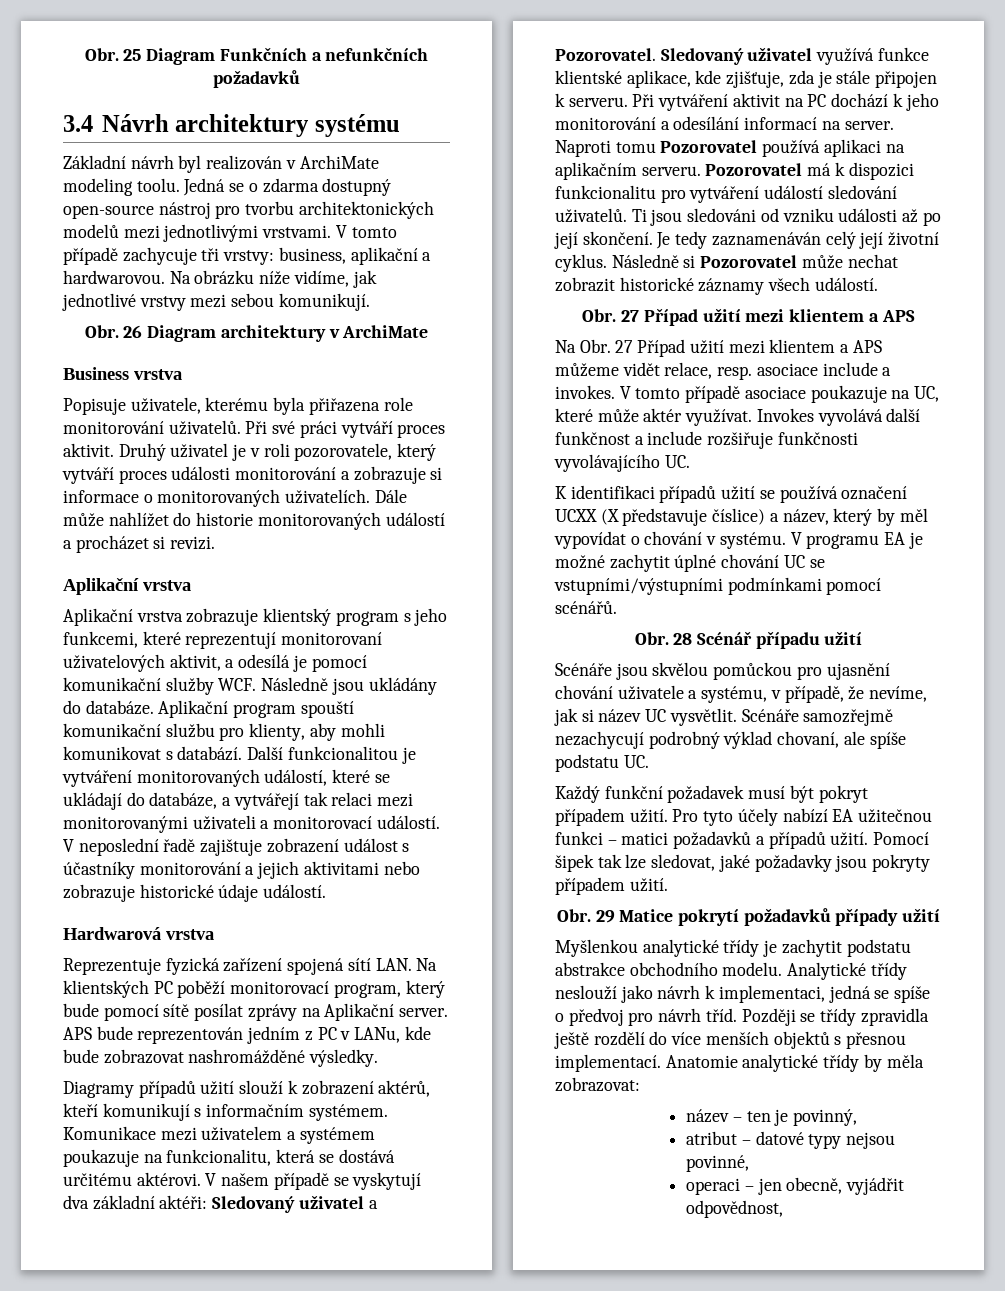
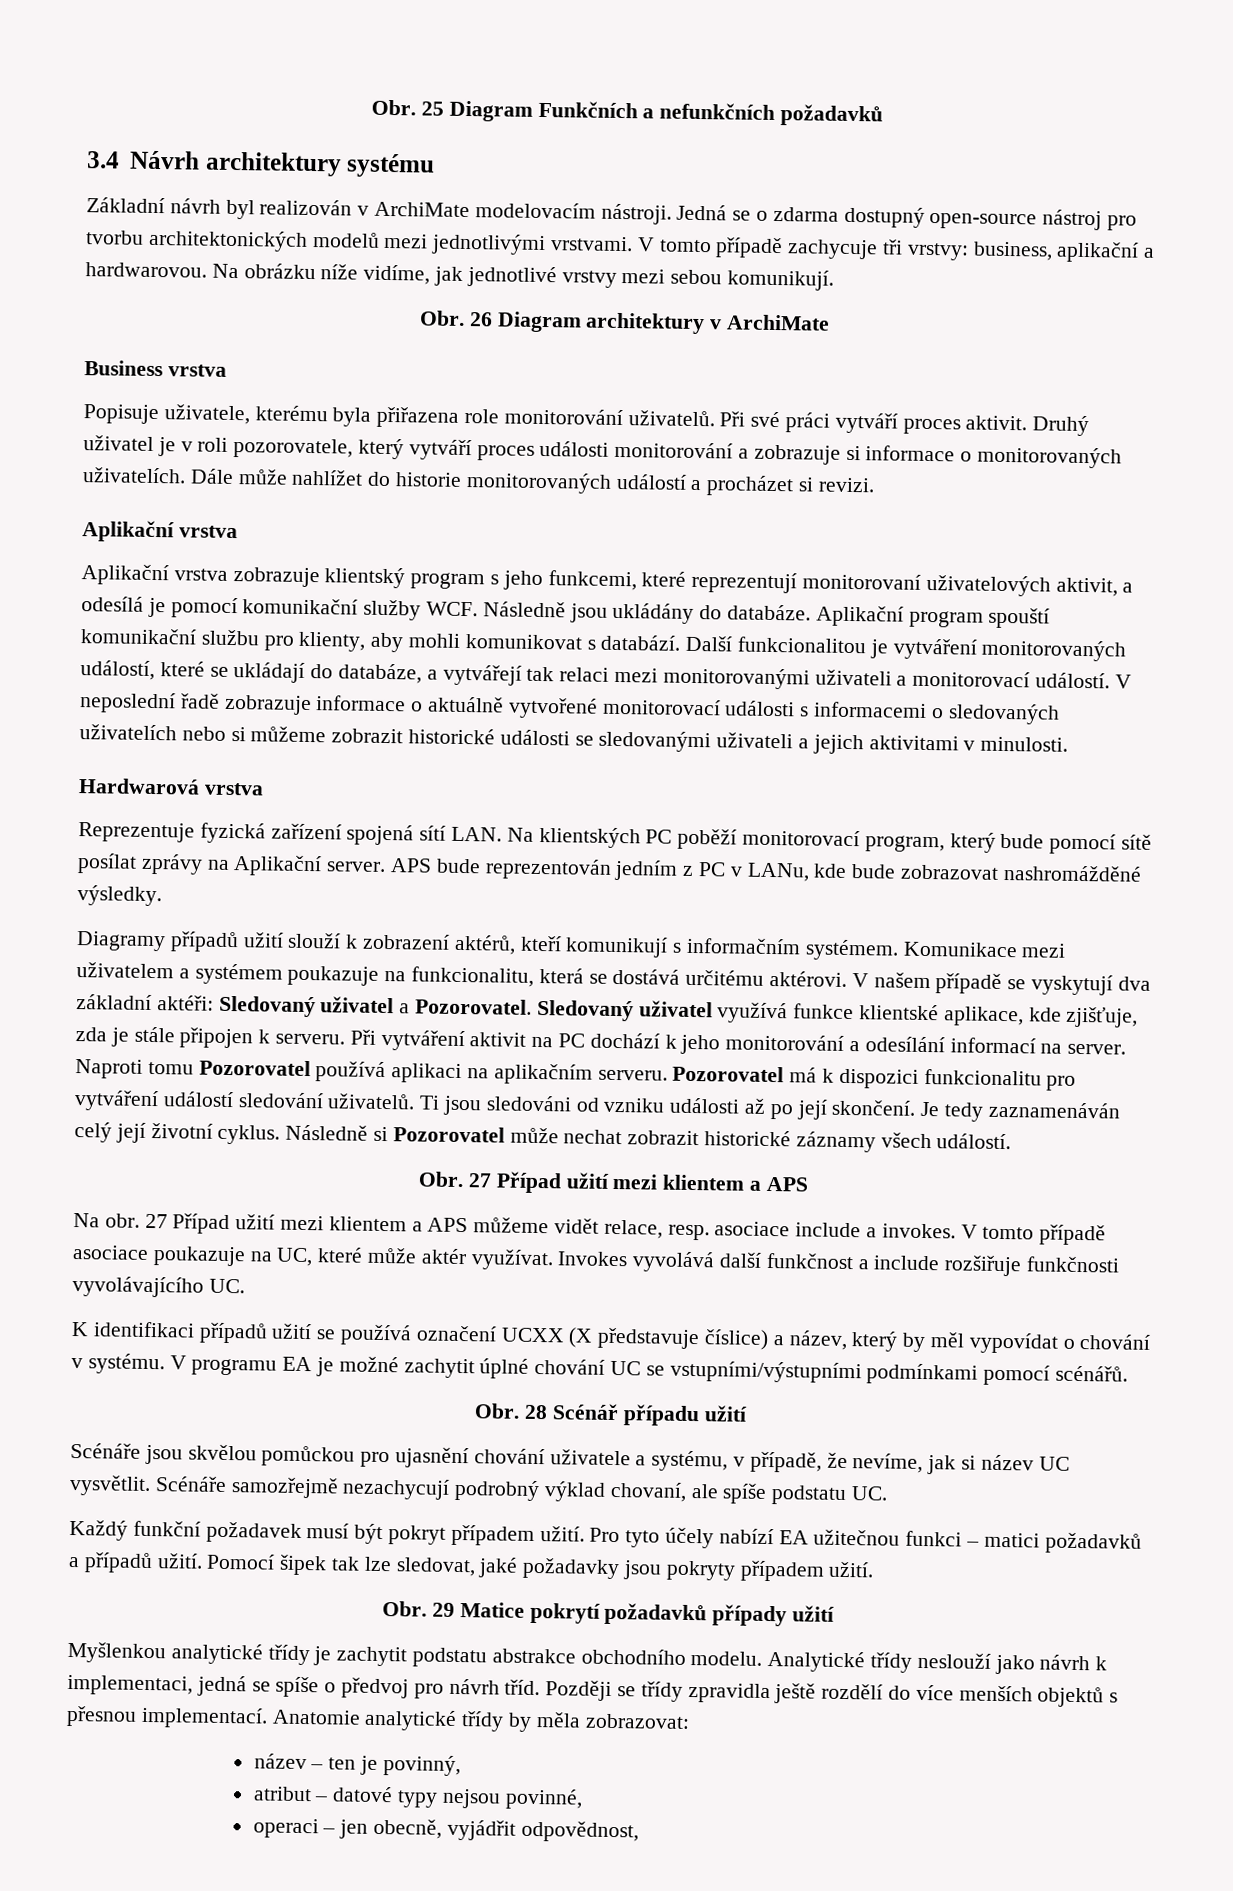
- Základní návrh byl realizován v ArchiMate modeling toolu.
+ Základní návrh byl realizován v ArchiMate modelovacím nástroji.
- V neposlední řadě zajištuje zobrazení událost s účastníky monitorování a jejich aktivitami nebo zobrazuje historické údaje událostí.
+ V neposlední řadě zobrazuje informace o aktuálně vytvořené monitorovací události s informacemi o sledovaných uživatelích nebo si můžeme zobrazit historické události se sledovanými uživateli a jejich aktivitami v minulosti.
- Na Obr. 27 Případ užití mezi klientem a APS můžeme vidět relace, resp. asociace include a invokes.
+ Na obr. 27 Případ užití mezi klientem a APS můžeme vidět relace, resp. asociace include a invokes.

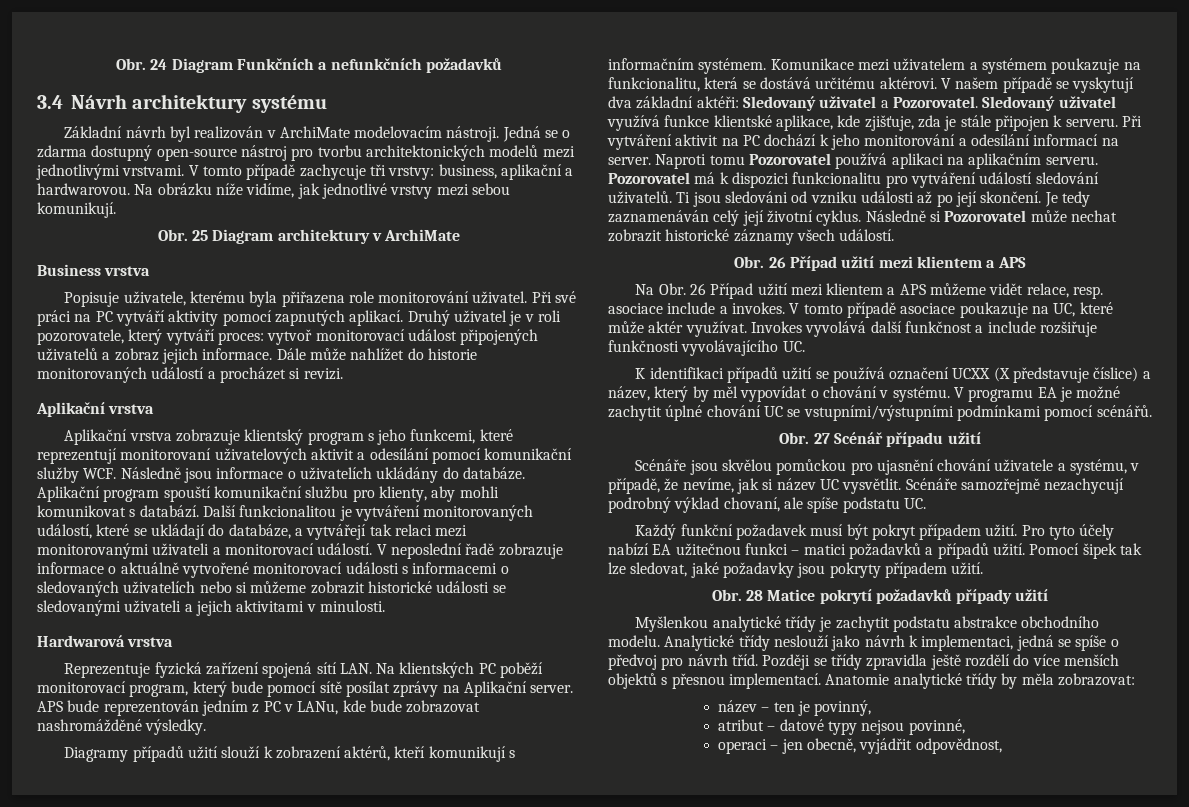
- Obr. 25 Diagram Funkčních a nefunkčních požadavků
+ Obr. 24 Diagram Funkčních a nefunkčních požadavků
- Obr. 26 Diagram architektury v ArchiMate
+ Obr. 25 Diagram architektury v ArchiMate
- Popisuje uživatele, kterému byla přiřazena role monitorování uživatelů.
+ Popisuje uživatele, kterému byla přiřazena role monitorování uživatel.
- Při své práci vytváří proces aktivit.
+ Při své práci na PC vytváří aktivity pomocí zapnutých aplikací.
- Druhý uživatel je v roli pozorovatele, který vytváří proces události monitorování a zobrazuje si informace o monitorovaných uživatelích.
+ Druhý uživatel je v roli pozorovatele, který vytváří proces: vytvoř monitorovací událost připojených uživatelů a zobraz jejich informace.
- Aplikační vrstva zobrazuje klientský program s jeho funkcemi, které reprezentují monitorovaní uživatelových aktivit, a odesílá je pomocí komunikační služby WCF. Následně jsou ukládány do databáze.
+ Aplikační vrstva zobrazuje klientský program s jeho funkcemi, které reprezentují monitorovaní uživatelových aktivit a odesílání pomocí komunikační služby WCF. Následně jsou informace o uživatelích ukládány do databáze.
  Následně si Pozorovatel může nechat zobrazit historické záznamy všech událostí.
- Obr. 27 Případ užití mezi klientem a APS
+ Obr. 26 Případ užití mezi klientem a APS
- Na obr. 27 Případ užití mezi klientem a APS můžeme vidět relace, resp. asociace include a invokes.
+ Na Obr. 26 Případ užití mezi klientem a APS můžeme vidět relace, resp. asociace include a invokes.
- Obr. 28 Scénář případu užití
+ Obr. 27 Scénář případu užití
- Obr. 29 Matice pokrytí požadavků případy užití
+ Obr. 28 Matice pokrytí požadavků případy užití

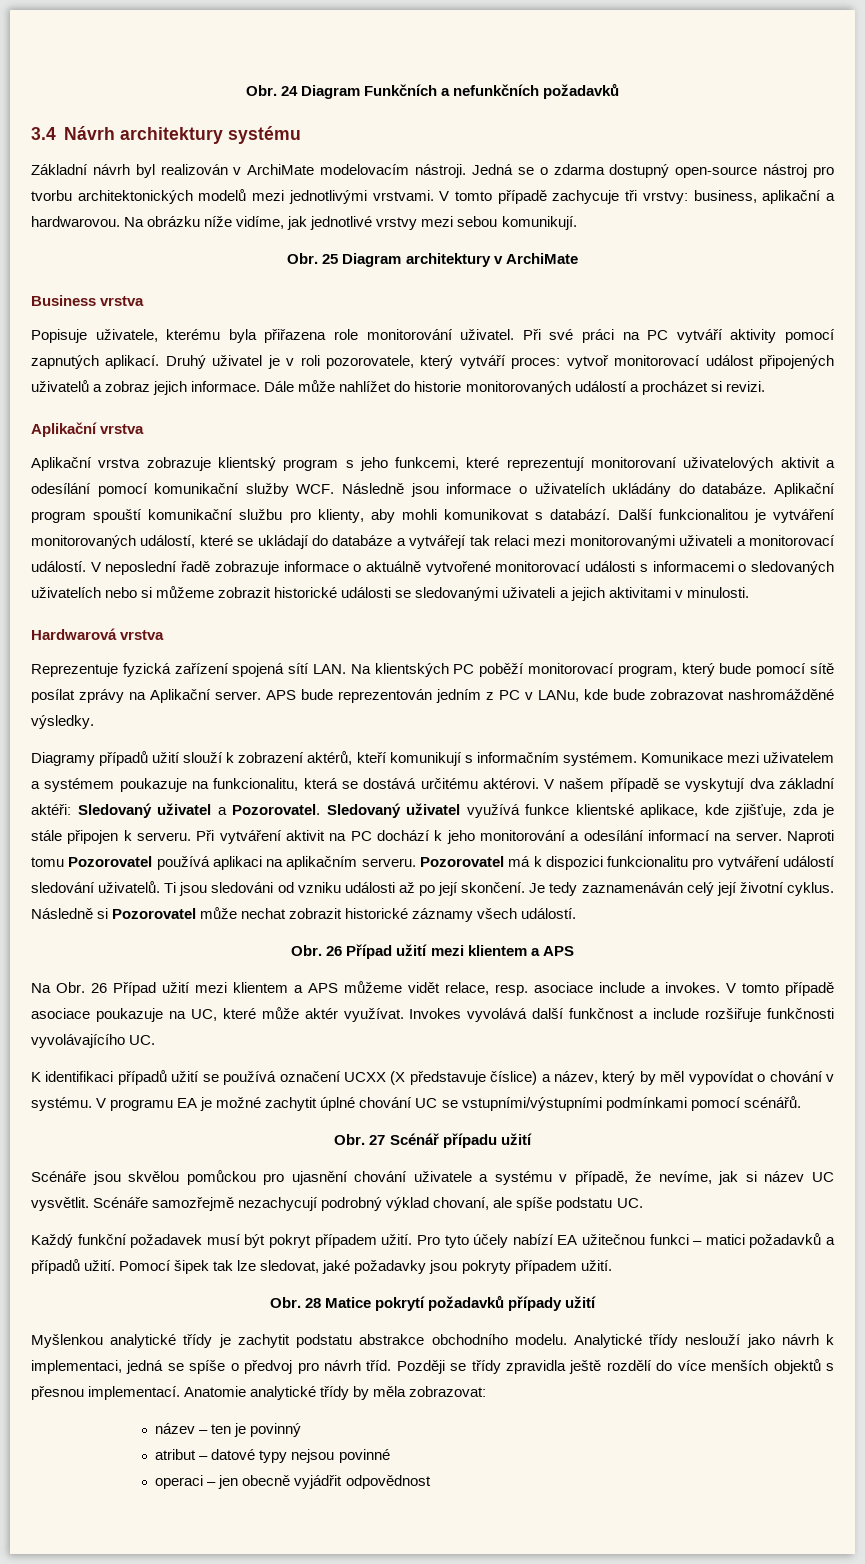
- Další funkcionalitou je vytváření monitorovaných událostí, které se ukládají do databáze, a vytvářejí tak relaci mezi monitorovanými uživateli a monitorovací událostí.
+ Další funkcionalitou je vytváření monitorovaných událostí, které se ukládají do databáze a vytvářejí tak relaci mezi monitorovanými uživateli a monitorovací událostí.
- Scénáře jsou skvělou pomůckou pro ujasnění chování uživatele a systému, v případě, že nevíme, jak si název UC vysvětlit.
+ Scénáře jsou skvělou pomůckou pro ujasnění chování uživatele a systému v případě, že nevíme, jak si název UC vysvětlit.
- název – ten je povinný,
+ název – ten je povinný
- atribut – datové typy nejsou povinné,
+ atribut – datové typy nejsou povinné
- operaci – jen obecně, vyjádřit odpovědnost,
+ operaci – jen obecně vyjádřit odpovědnost

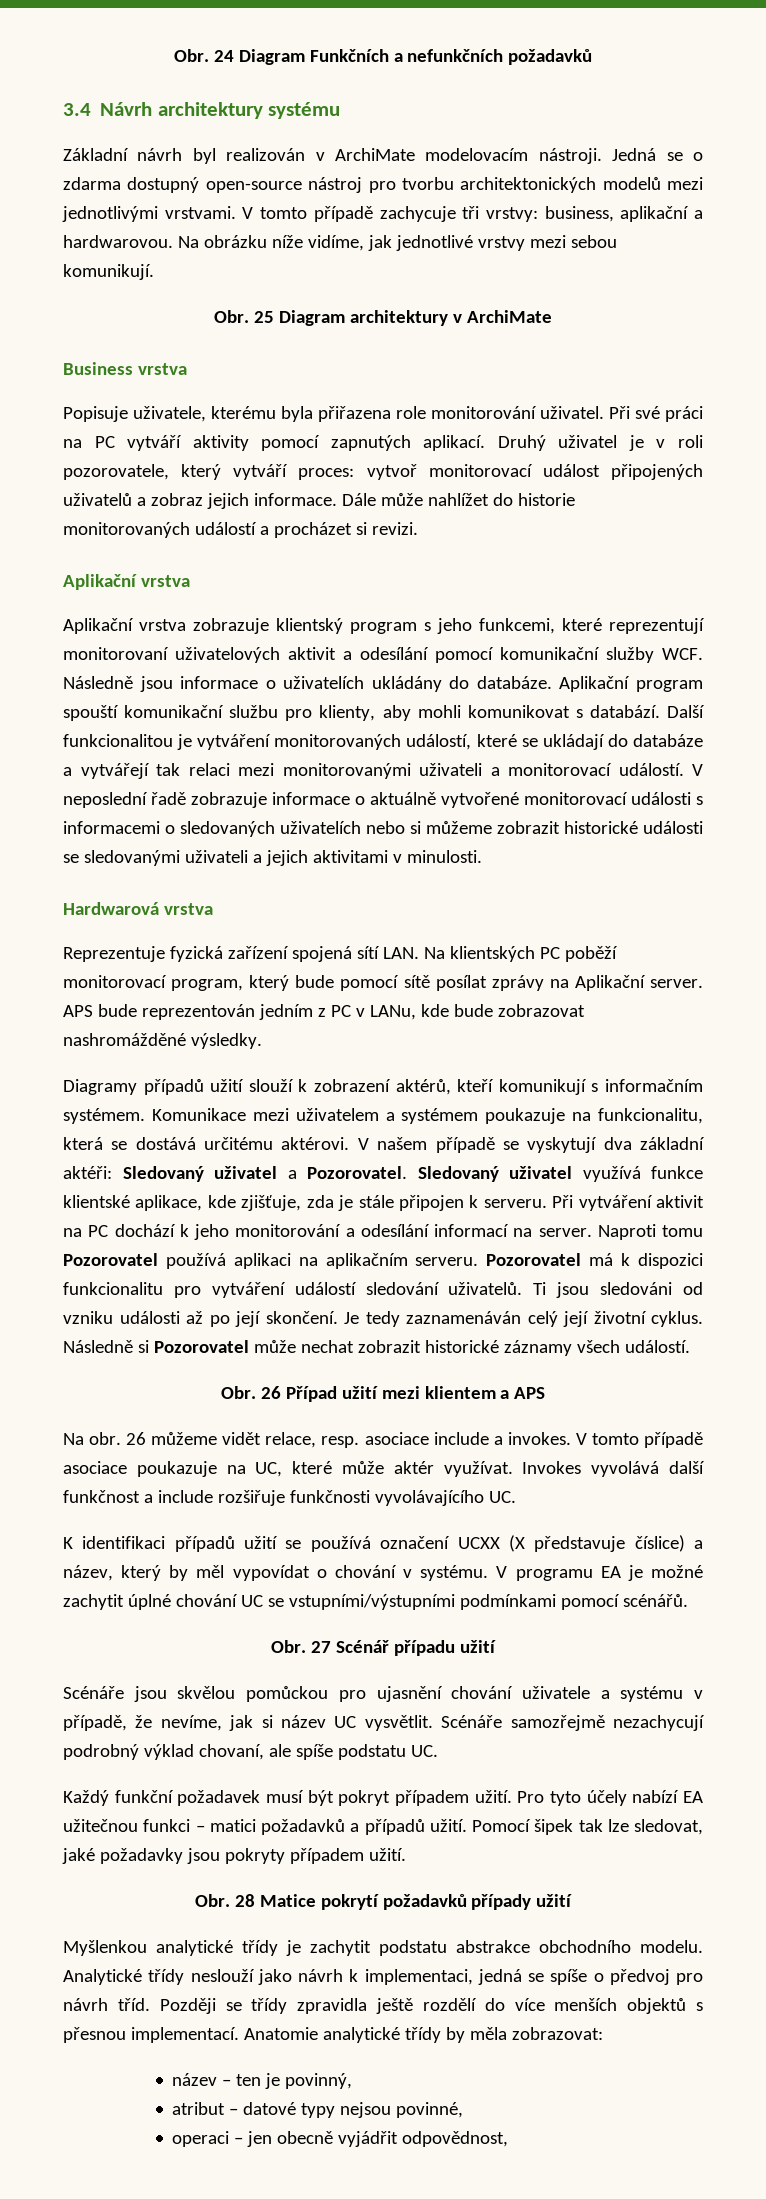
- Na Obr. 26 Případ užití mezi klientem a APS můžeme vidět relace, resp. asociace include a invokes.
+ Na obr. 26 můžeme vidět relace, resp. asociace include a invokes.
- název – ten je povinný
+ název – ten je povinný,
- atribut – datové typy nejsou povinné
+ atribut – datové typy nejsou povinné,
- operaci – jen obecně vyjádřit odpovědnost
+ operaci – jen obecně vyjádřit odpovědnost,

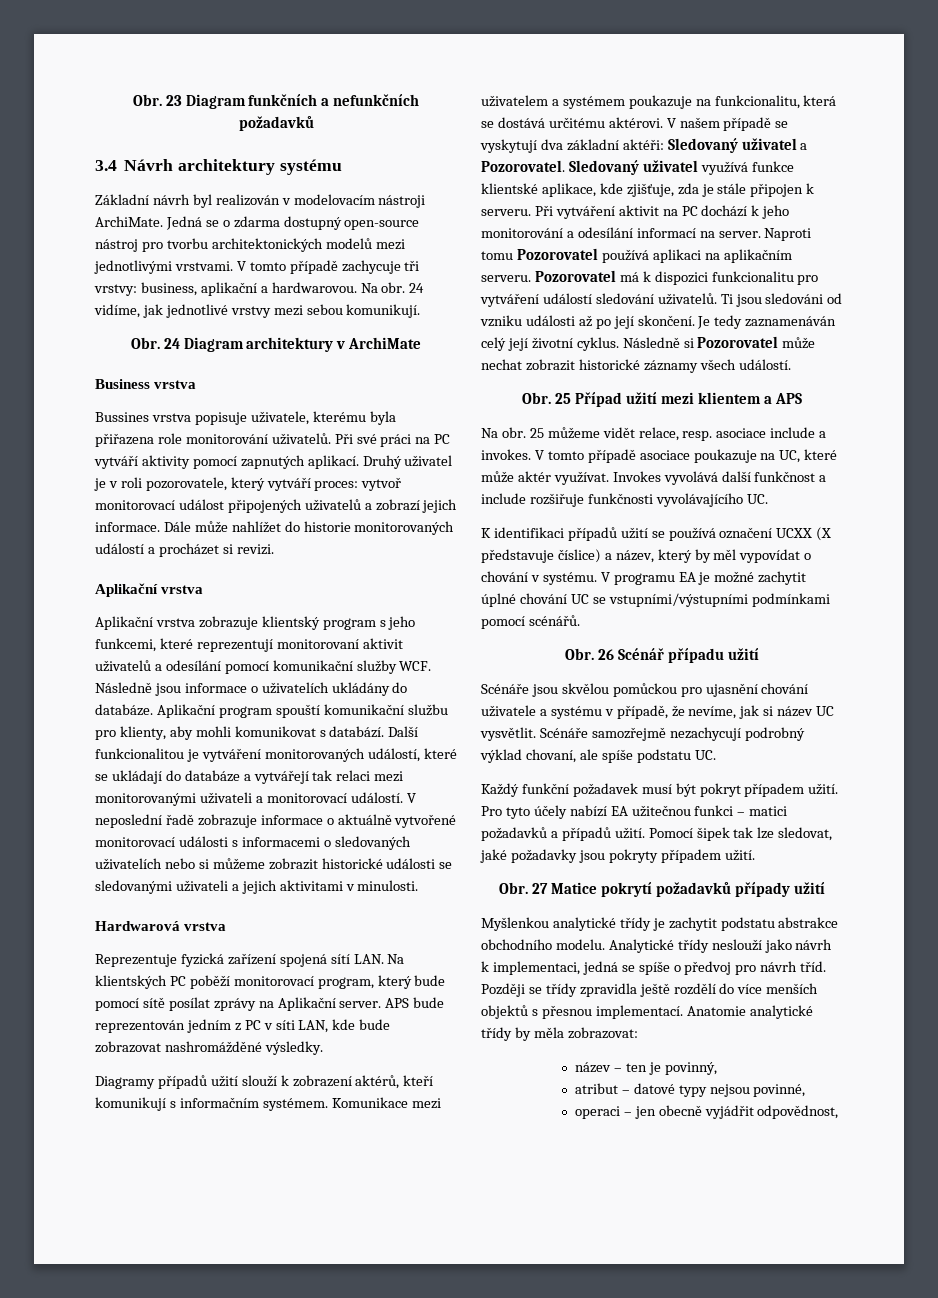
- Obr. 24 Diagram Funkčních a nefunkčních požadavků
+ Obr. 23 Diagram funkčních a nefunkčních požadavků
- Základní návrh byl realizován v ArchiMate modelovacím nástroji.
+ Základní návrh byl realizován v modelovacím nástroji ArchiMate.
- Na obrázku níže vidíme, jak jednotlivé vrstvy mezi sebou komunikují.
+ Na obr. 24 vidíme, jak jednotlivé vrstvy mezi sebou komunikují.
- Obr. 25 Diagram architektury v ArchiMate
+ Obr. 24 Diagram architektury v ArchiMate
- Popisuje uživatele, kterému byla přiřazena role monitorování uživatel.
+ Bussines vrstva popisuje uživatele, kterému byla přiřazena role monitorování uživatelů.
- Druhý uživatel je v roli pozorovatele, který vytváří proces: vytvoř monitorovací událost připojených uživatelů a zobraz jejich informace.
+ Druhý uživatel je v roli pozorovatele, který vytváří proces: vytvoř monitorovací událost připojených uživatelů a zobrazí jejich informace.
- Aplikační vrstva zobrazuje klientský program s jeho funkcemi, které reprezentují monitorovaní uživatelových aktivit a odesílání pomocí komunikační služby WCF. Následně jsou informace o uživatelích ukládány do databáze.
+ Aplikační vrstva zobrazuje klientský program s jeho funkcemi, které reprezentují monitorovaní aktivit uživatelů a odesílání pomocí komunikační služby WCF. Následně jsou informace o uživatelích ukládány do databáze.
- APS bude reprezentován jedním z PC v LANu, kde bude zobrazovat nashromážděné výsledky.
+ APS bude reprezentován jedním z PC v síti LAN, kde bude zobrazovat nashromážděné výsledky.
- Obr. 26 Případ užití mezi klientem a APS
+ Obr. 25 Případ užití mezi klientem a APS
- 26 můžeme vidět relace, resp. asociace include a invokes.
+ 25 můžeme vidět relace, resp. asociace include a invokes.
- Obr. 27 Scénář případu užití
+ Obr. 26 Scénář případu užití
- Obr. 28 Matice pokrytí požadavků případy užití
+ Obr. 27 Matice pokrytí požadavků případy užití

